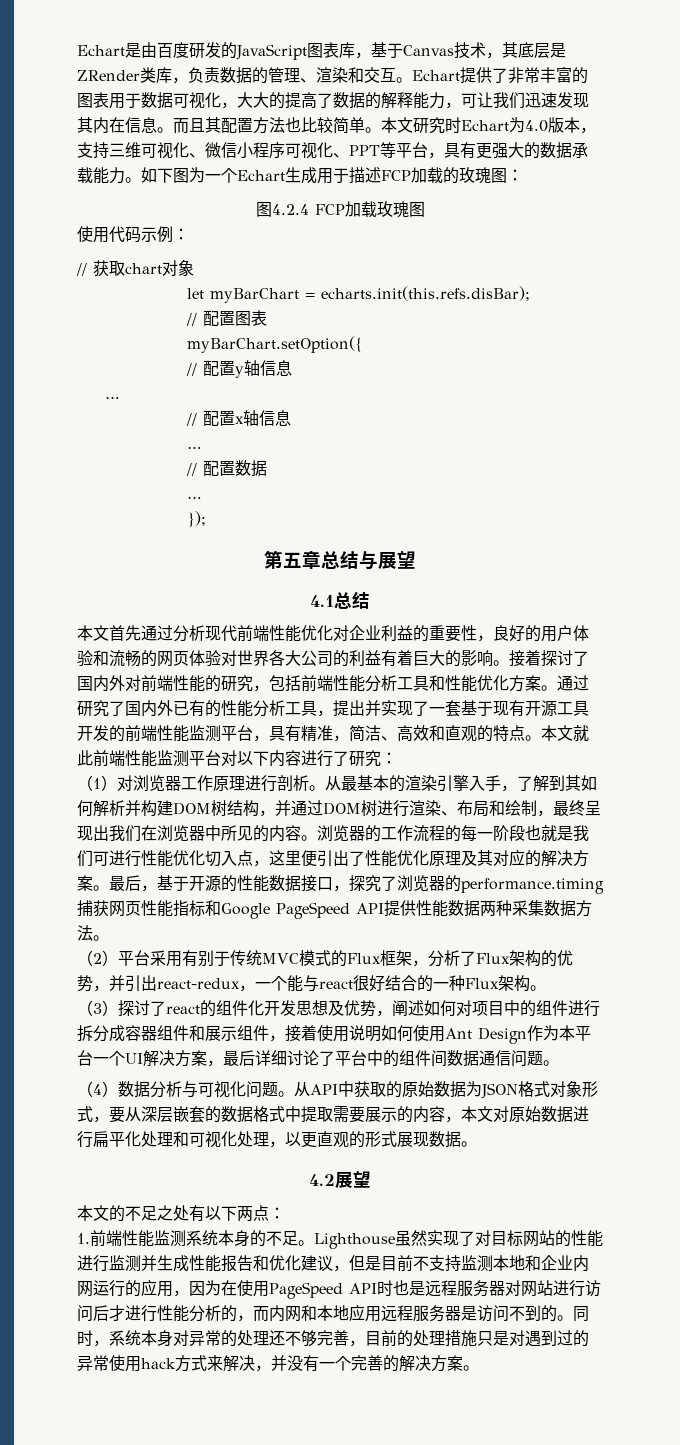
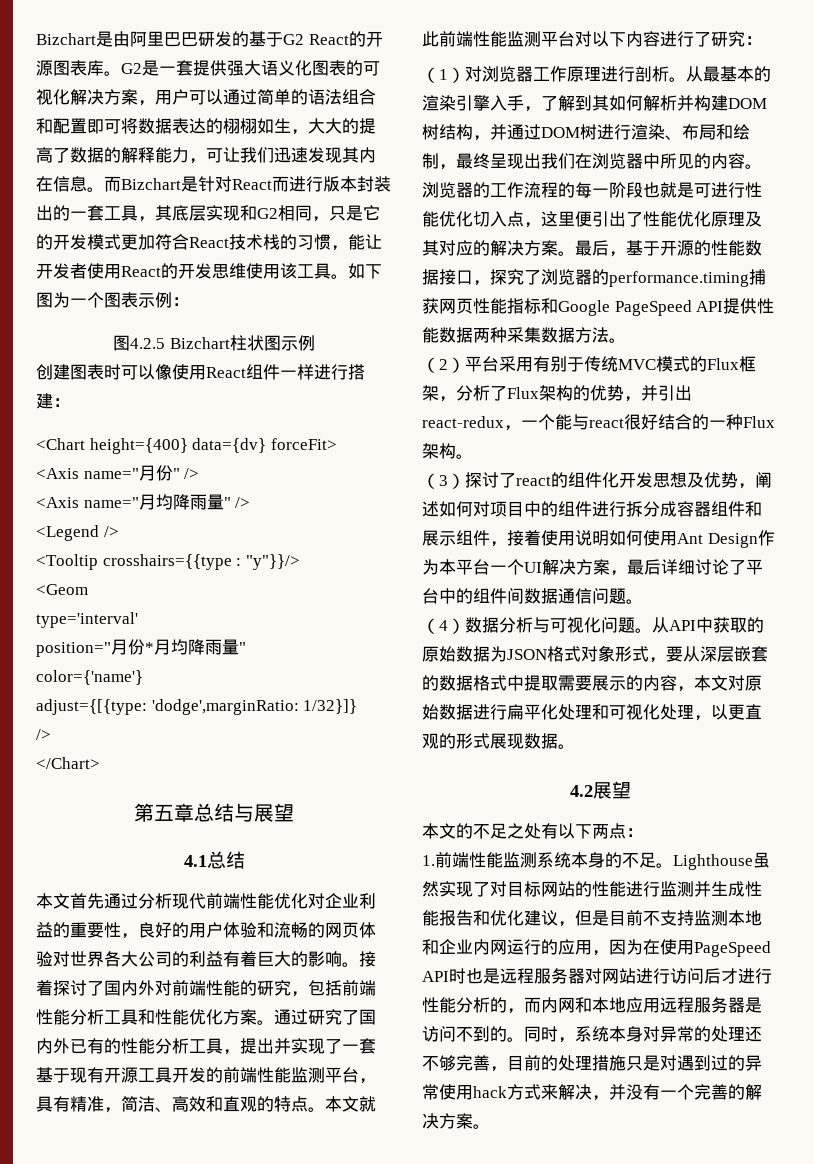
- Echart是由百度研发的JavaScript图表库，基于Canvas技术，其底层是ZRender类库，负责数据的管理、渲染和交互。Echart提供了非常丰富的图表用于数据可视化，大大的提高了数据的解释能力，可让我们迅速发现其内在信息。
+ Bizchart是由阿里巴巴研发的基于G2 React的开源图表库。G2是一套提供强大语义化图表的可视化解决方案，用户可以通过简单的语法组合和配置即可将数据表达的栩栩如生，大大的提高了数据的解释能力，可让我们迅速发现其内在信息。
- 而且其配置方法也比较简单。本文研究时Echart为4.0版本，支持三维可视化、微信小程序可视化、PPT等平台，具有更强大的数据承载能力。如下图为一个Echart生成用于描述FCP加载的玫瑰图：
- 图4.2.4 FCP加载玫瑰图
- 使用代码示例：
- // 获取chart对象
- let myBarChart = echarts.init(this.refs.disBar);
- // 配置图表
- myBarChart.setOption({
- // 配置y轴信息
- …
- // 配置x轴信息
- …
- // 配置数据
- …
- });
+ 而Bizchart是针对React而进行版本封装出的一套工具，其底层实现和G2相同，只是它的开发模式更加符合React技术栈的习惯，能让开发者使用React的开发思维使用该工具。如下图为一个图表示例：
+ 图4.2.5 Bizchart柱状图示例
+ 创建图表时可以像使用React组件一样进行搭建：
+ <Chart height={400} data={dv} forceFit>
+ <Axis name="月份" />
+ <Axis name="月均降雨量" />
+ <Legend />
+ <Tooltip crosshairs={{type : "y"}}/>
+ <Geom
+ type='interval'
+ position="月份*月均降雨量"
+ color={'name'}
+ adjust={[{type: 'dodge',marginRatio: 1/32}]}
+ />
+ </Chart>
- 浏览器的工作流程的每一阶段也就是我们可进行性能优化切入点，这里便引出了性能优化原理及其对应的解决方案。
+ 浏览器的工作流程的每一阶段也就是可进行性能优化切入点，这里便引出了性能优化原理及其对应的解决方案。

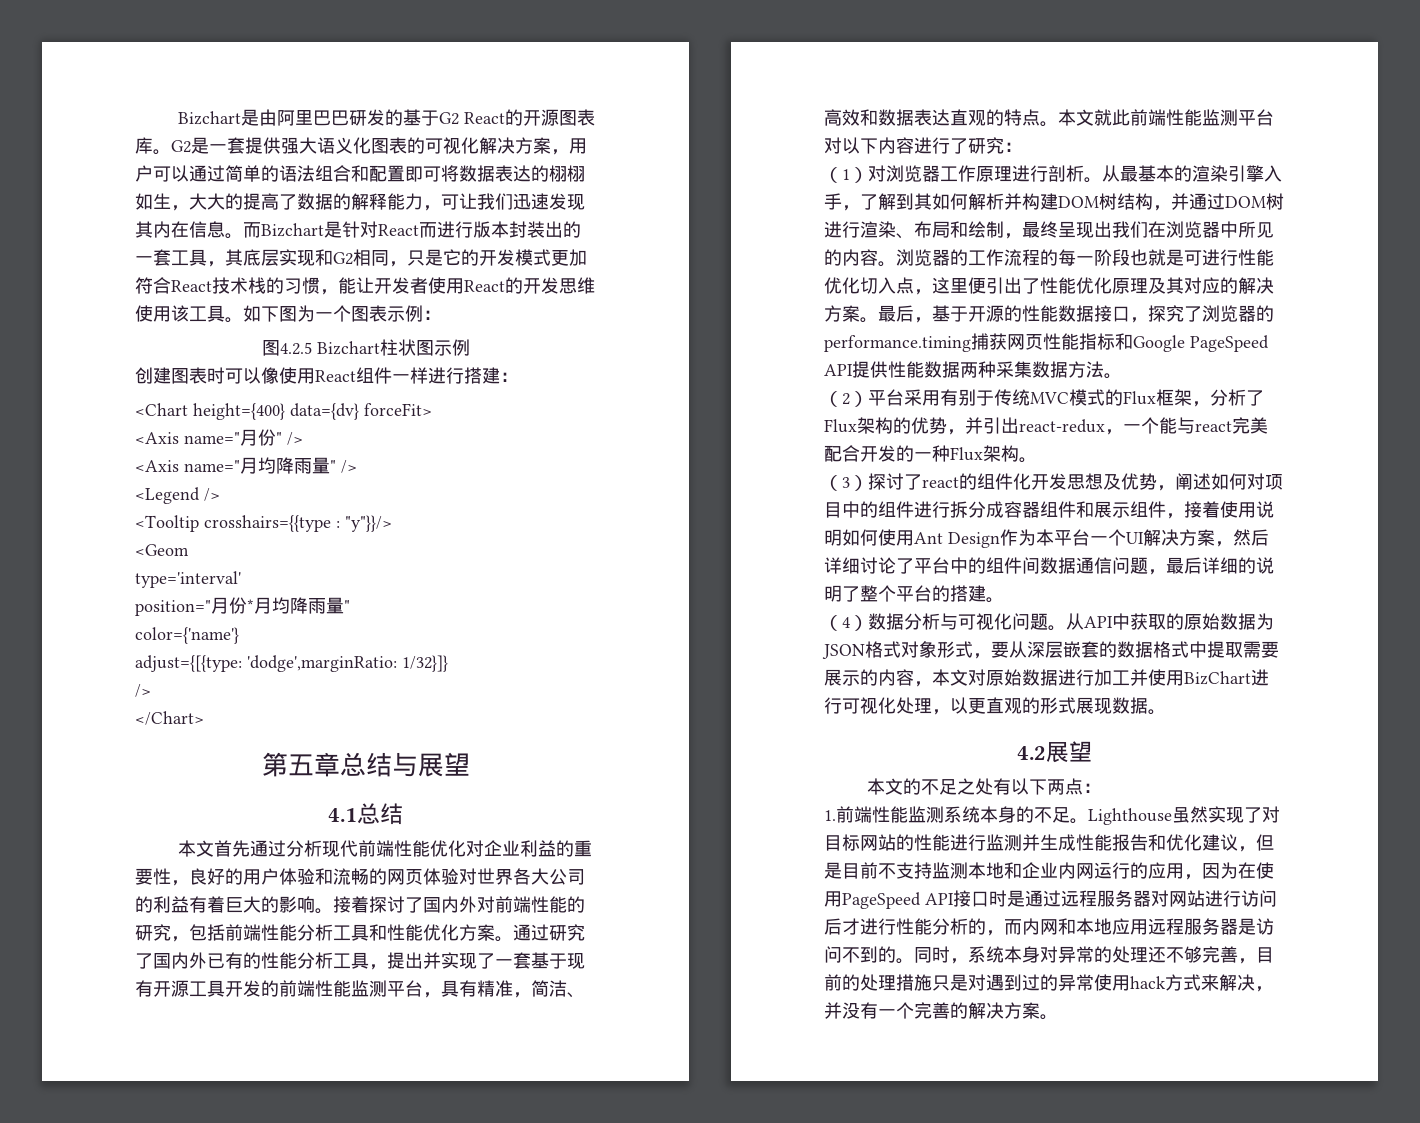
- 通过研究了国内外已有的性能分析工具，提出并实现了一套基于现有开源工具开发的前端性能监测平台，具有精准，简洁、高效和直观的特点。
+ 通过研究了国内外已有的性能分析工具，提出并实现了一套基于现有开源工具开发的前端性能监测平台，具有精准，简洁、高效和数据表达直观的特点。
- （2）平台采用有别于传统MVC模式的Flux框架，分析了Flux架构的优势，并引出react-redux，一个能与react很好结合的一种Flux架构。
+ （2）平台采用有别于传统MVC模式的Flux框架，分析了Flux架构的优势，并引出react-redux，一个能与react完美配合开发的一种Flux架构。
- （3）探讨了react的组件化开发思想及优势，阐述如何对项目中的组件进行拆分成容器组件和展示组件，接着使用说明如何使用Ant Design作为本平台一个UI解决方案，最后详细讨论了平台中的组件间数据通信问题。
+ （3）探讨了react的组件化开发思想及优势，阐述如何对项目中的组件进行拆分成容器组件和展示组件，接着使用说明如何使用Ant Design作为本平台一个UI解决方案，然后详细讨论了平台中的组件间数据通信问题，最后详细的说明了整个平台的搭建。
- 从API中获取的原始数据为JSON格式对象形式，要从深层嵌套的数据格式中提取需要展示的内容，本文对原始数据进行扁平化处理和可视化处理，以更直观的形式展现数据。
+ 从API中获取的原始数据为JSON格式对象形式，要从深层嵌套的数据格式中提取需要展示的内容，本文对原始数据进行加工并使用BizChart进行可视化处理，以更直观的形式展现数据。
- Lighthouse虽然实现了对目标网站的性能进行监测并生成性能报告和优化建议，但是目前不支持监测本地和企业内网运行的应用，因为在使用PageSpeed API时也是远程服务器对网站进行访问后才进行性能分析的，而内网和本地应用远程服务器是访问不到的。
+ Lighthouse虽然实现了对目标网站的性能进行监测并生成性能报告和优化建议，但是目前不支持监测本地和企业内网运行的应用，因为在使用PageSpeed API接口时是通过远程服务器对网站进行访问后才进行性能分析的，而内网和本地应用远程服务器是访问不到的。

